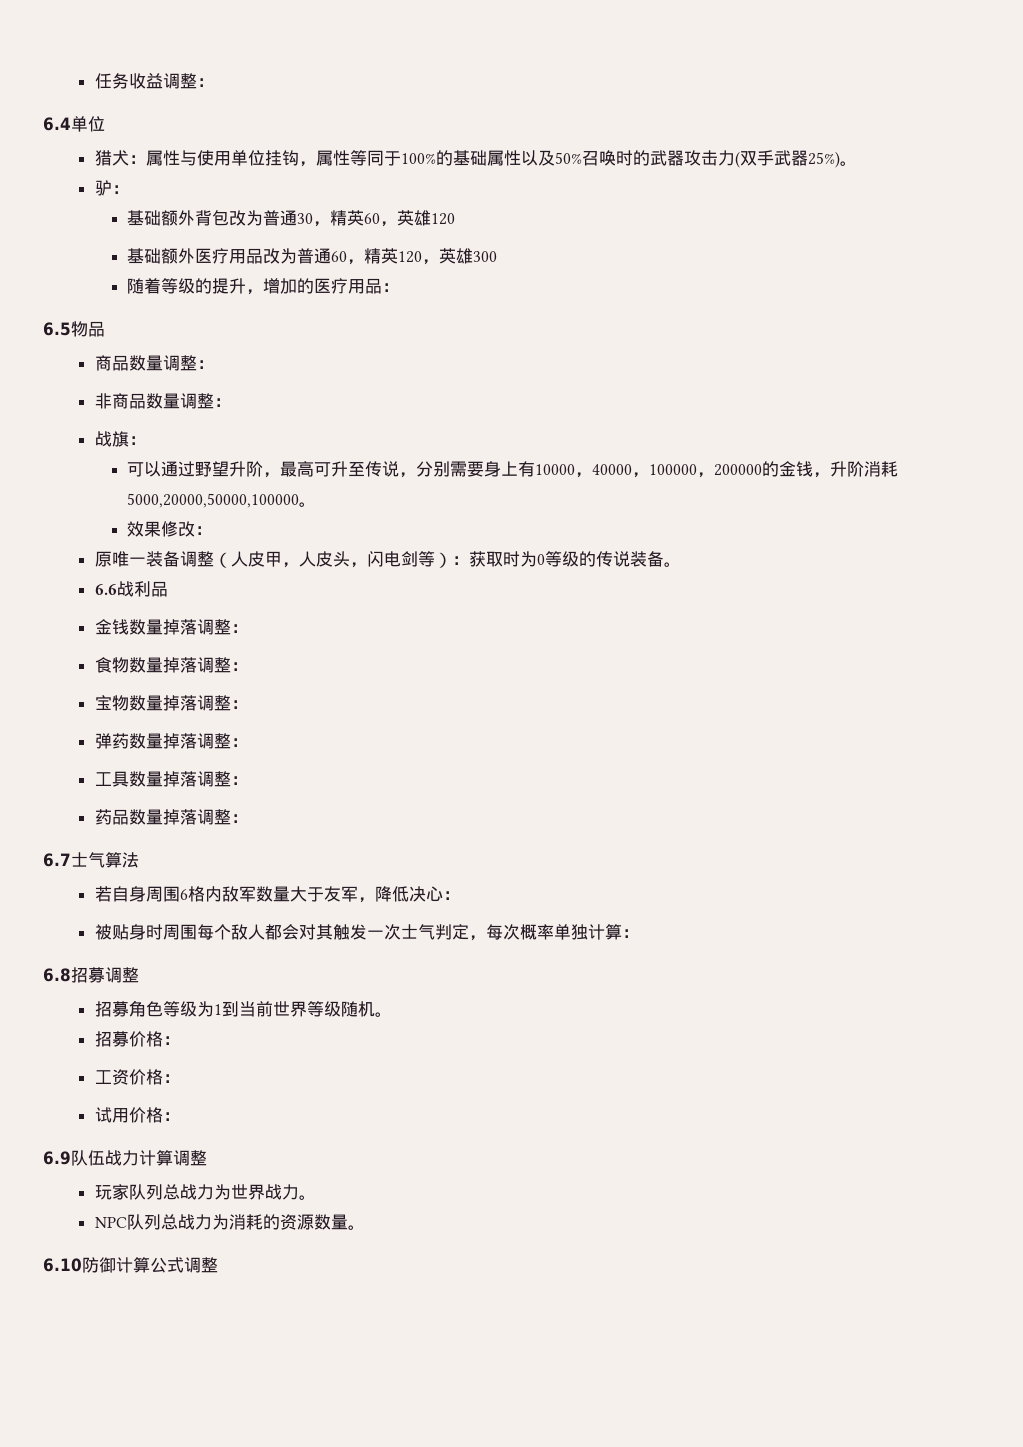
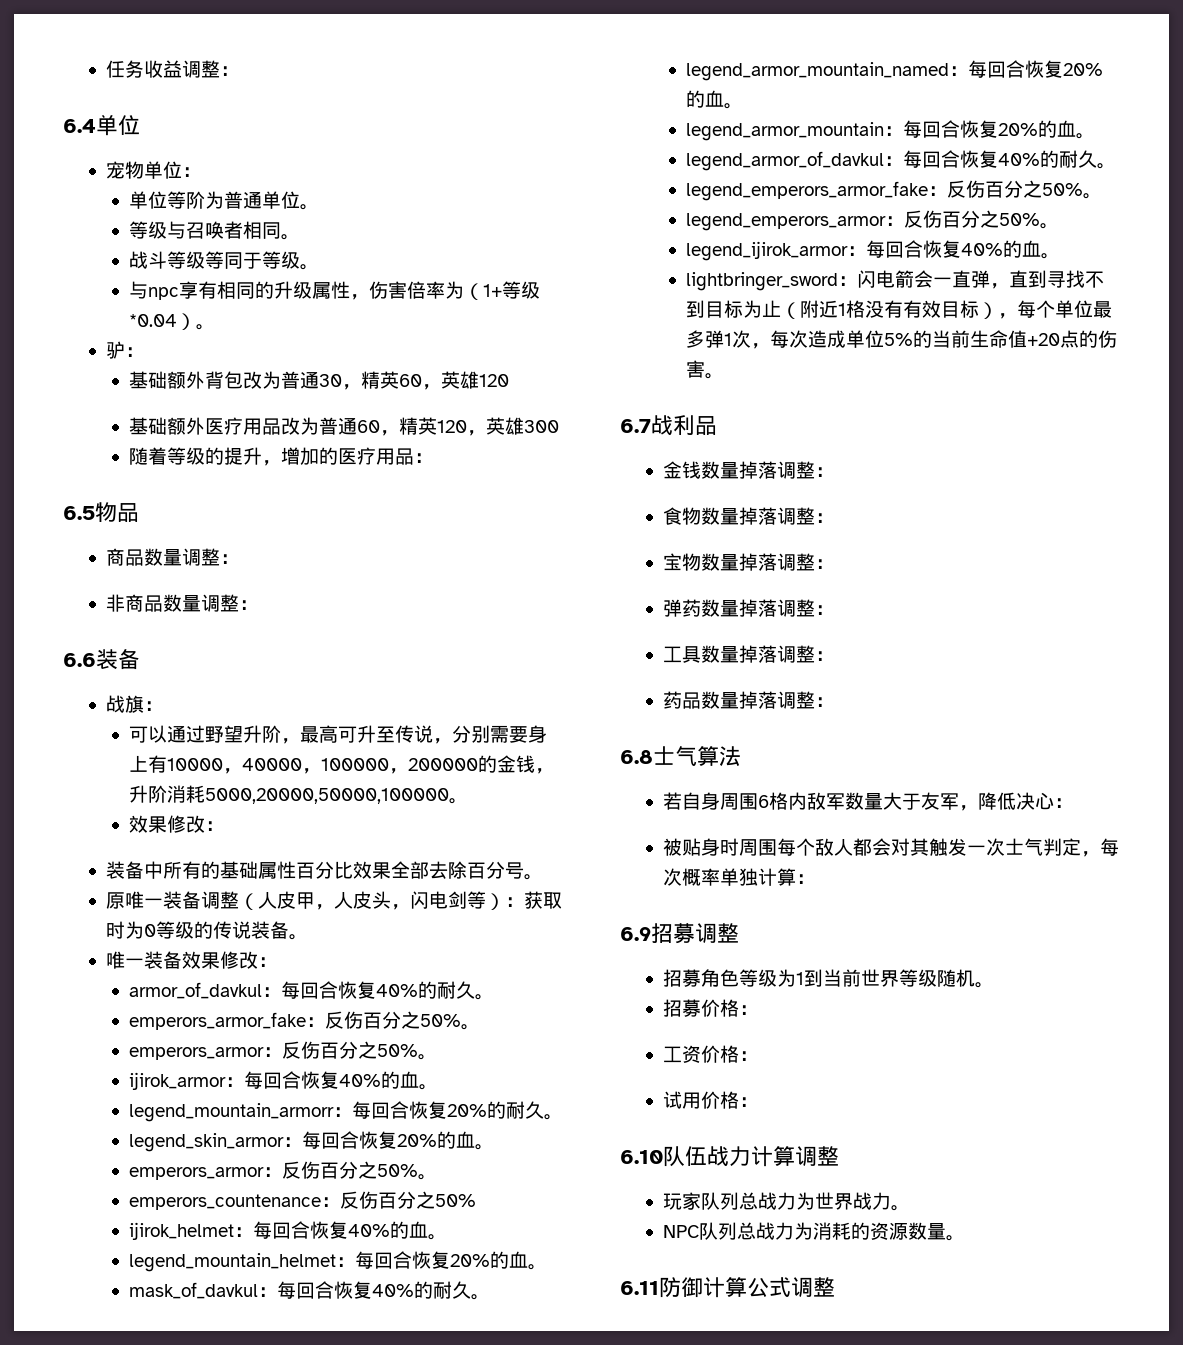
- 猎犬：属性与使用单位挂钩，属性等同于100%的基础属性以及50%召唤时的武器攻击力(双手武器25%)。
+ 宠物单位：
+ 单位等阶为普通单位。
+ 等级与召唤者相同。
+ 战斗等级等同于等级。
+ 与npc享有相同的升级属性，伤害倍率为（1+等级*0.04）。
+ 6.6装备
+ 装备中所有的基础属性百分比效果全部去除百分号。
- 6.6战利品
+ 唯一装备效果修改：
+ armor_of_davkul：每回合恢复40%的耐久。
+ emperors_armor_fake：反伤百分之50%。
+ emperors_armor：反伤百分之50%。
+ ijirok_armor：每回合恢复40%的血。
+ legend_mountain_armorr：每回合恢复20%的耐久。
+ legend_skin_armor：每回合恢复20%的血。
+ emperors_armor：反伤百分之50%。
+ emperors_countenance：反伤百分之50%
+ ijirok_helmet：每回合恢复40%的血。
+ legend_mountain_helmet：每回合恢复20%的血。
+ mask_of_davkul：每回合恢复40%的耐久。
+ legend_armor_mountain_named：每回合恢复20%的血。
+ legend_armor_mountain：每回合恢复20%的血。
+ legend_armor_of_davkul：每回合恢复40%的耐久。
+ legend_emperors_armor_fake：反伤百分之50%。
+ legend_emperors_armor：反伤百分之50%。
+ legend_ijirok_armor：每回合恢复40%的血。
+ lightbringer_sword：闪电箭会一直弹，直到寻找不到目标为止（附近1格没有有效目标），每个单位最多弹1次，每次造成单位5%的当前生命值+20点的伤害。
+ 6.7战利品
- 6.7士气算法
+ 6.8士气算法
- 6.8招募调整
+ 6.9招募调整
- 6.9队伍战力计算调整
+ 6.10队伍战力计算调整
- 6.10防御计算公式调整
+ 6.11防御计算公式调整

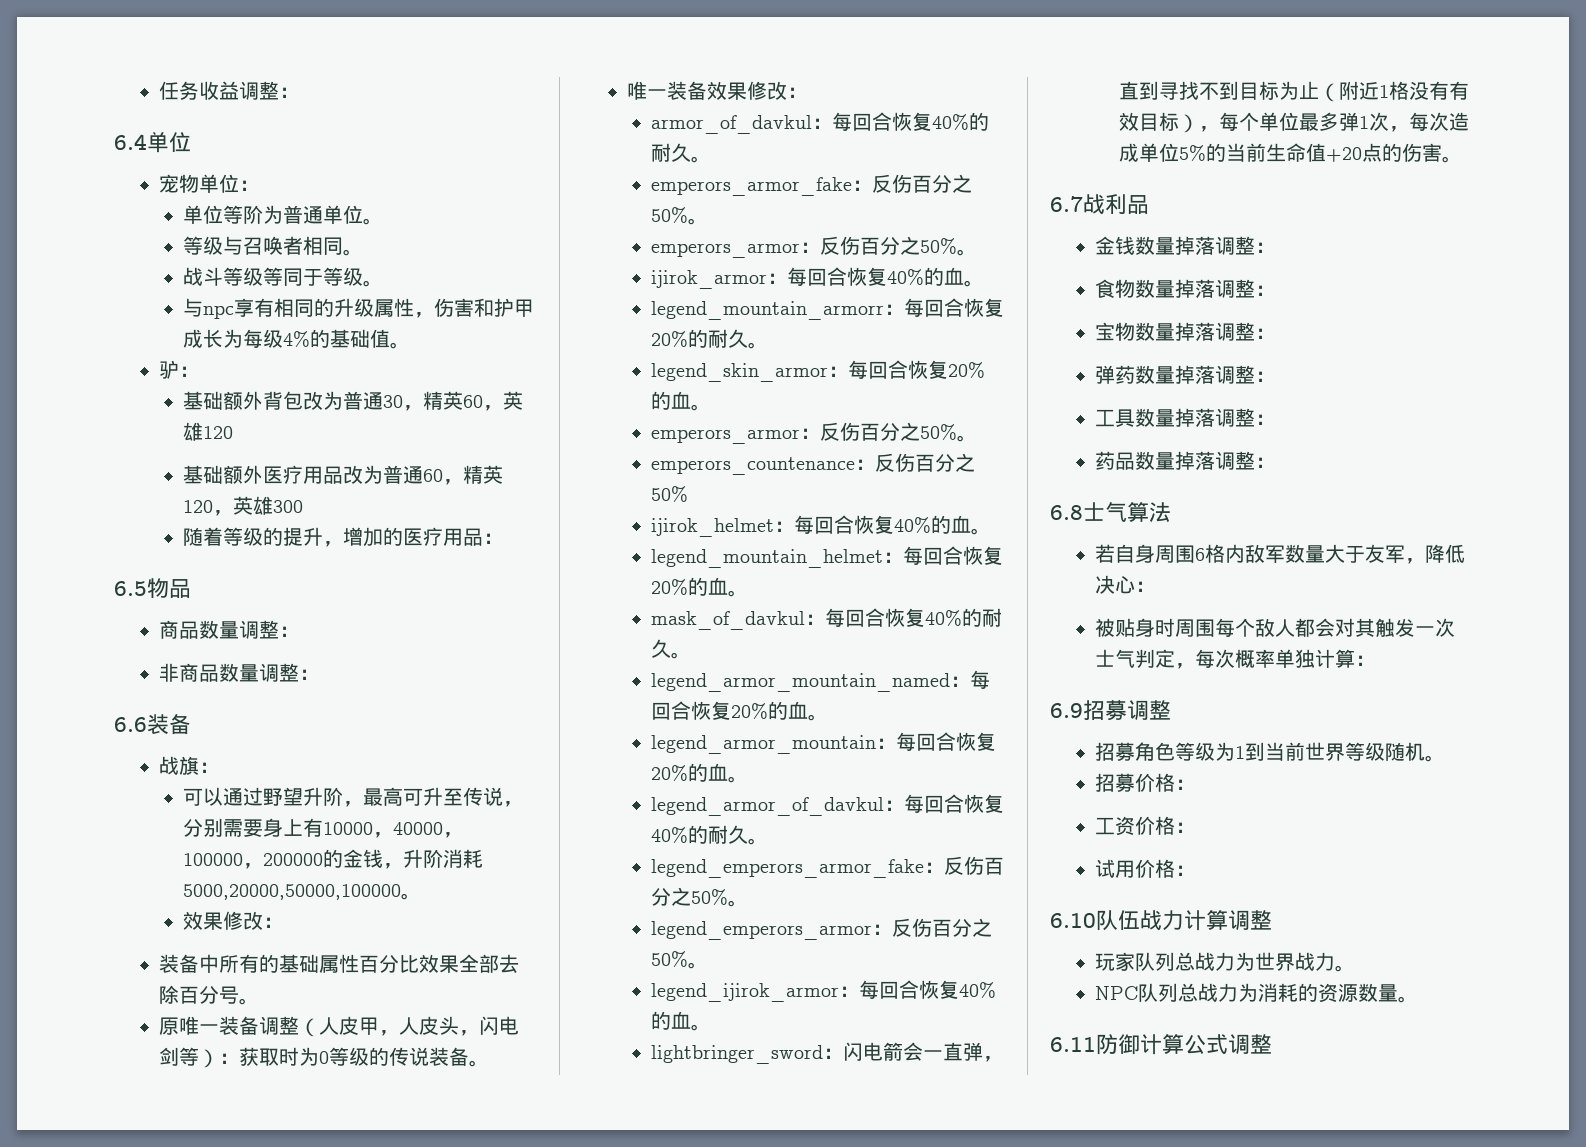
- 与npc享有相同的升级属性，伤害倍率为（1+等级*0.04）。
+ 与npc享有相同的升级属性，伤害和护甲成长为每级4%的基础值。

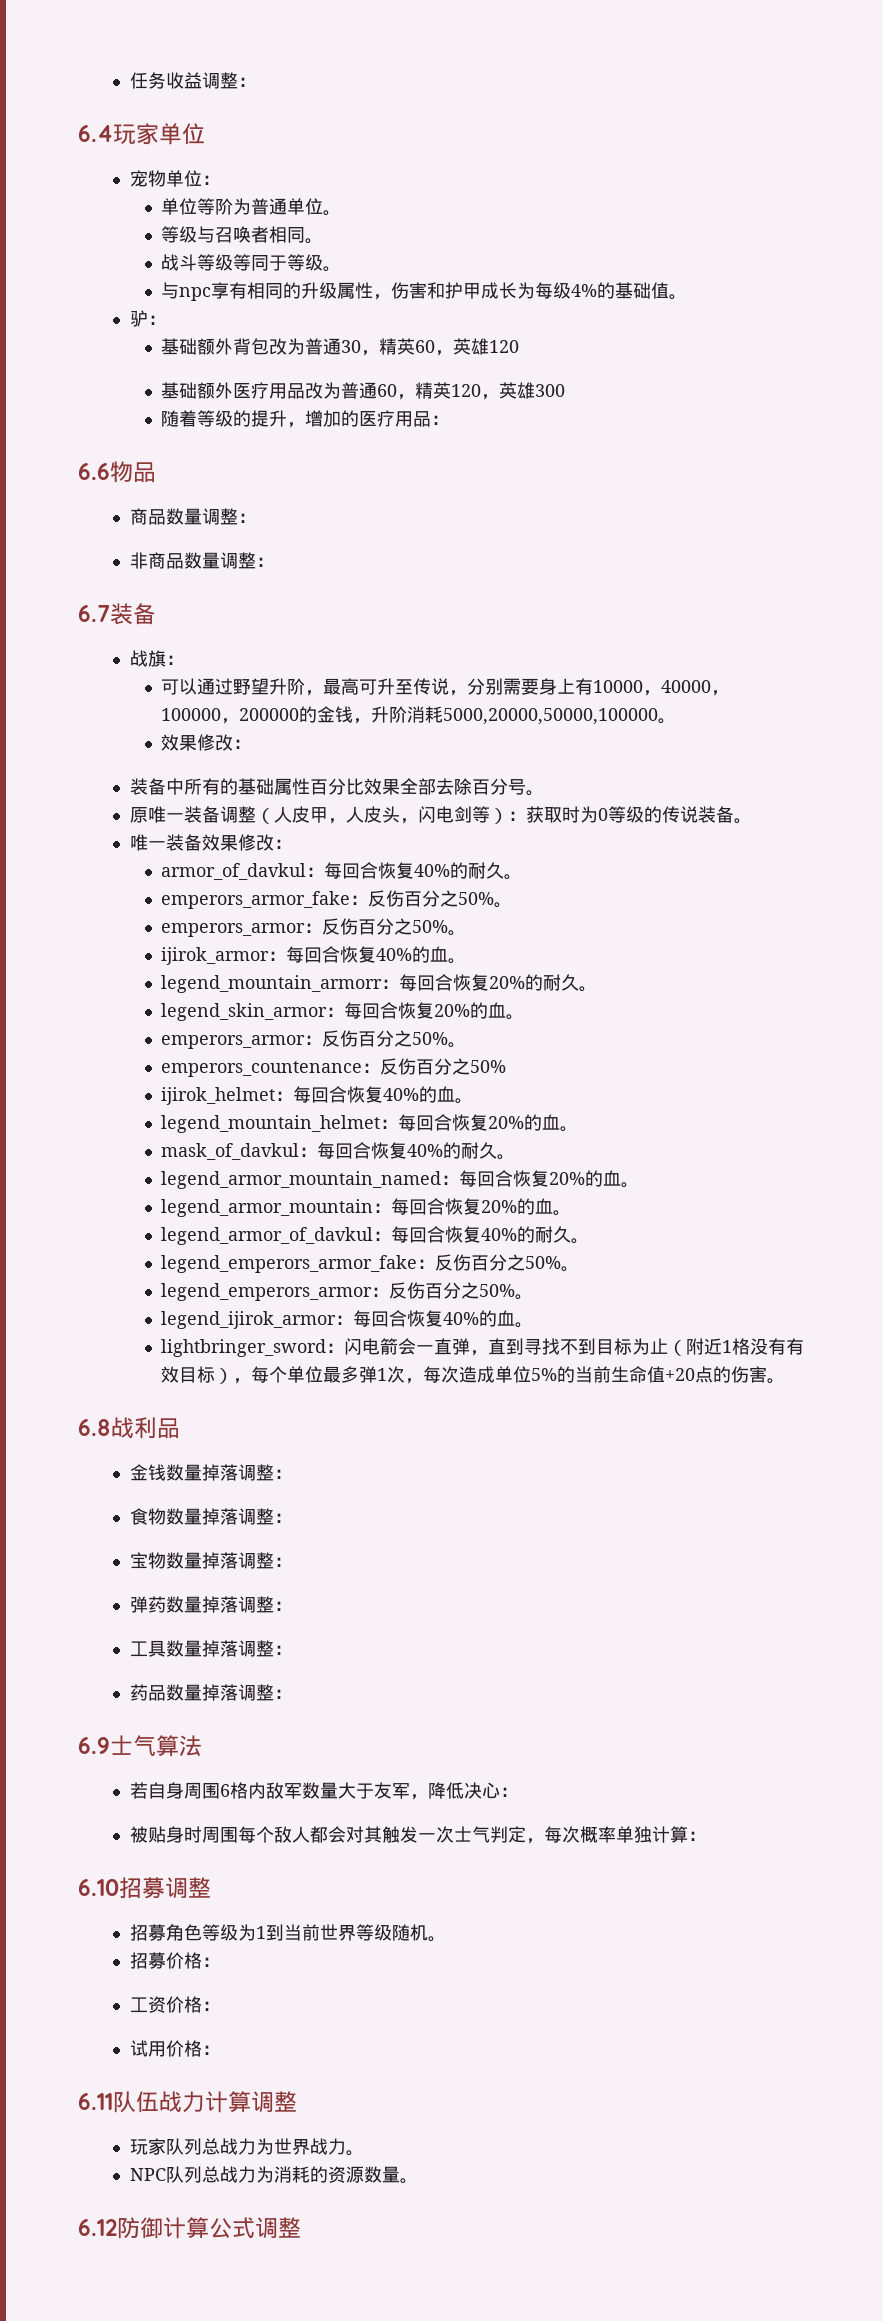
- 6.4单位
+ 6.4玩家单位
- 6.5物品
+ 6.6物品
- 6.6装备
+ 6.7装备
- 6.7战利品
+ 6.8战利品
- 6.8士气算法
+ 6.9士气算法
- 6.9招募调整
+ 6.10招募调整
- 6.10队伍战力计算调整
+ 6.11队伍战力计算调整
- 6.11防御计算公式调整
+ 6.12防御计算公式调整

